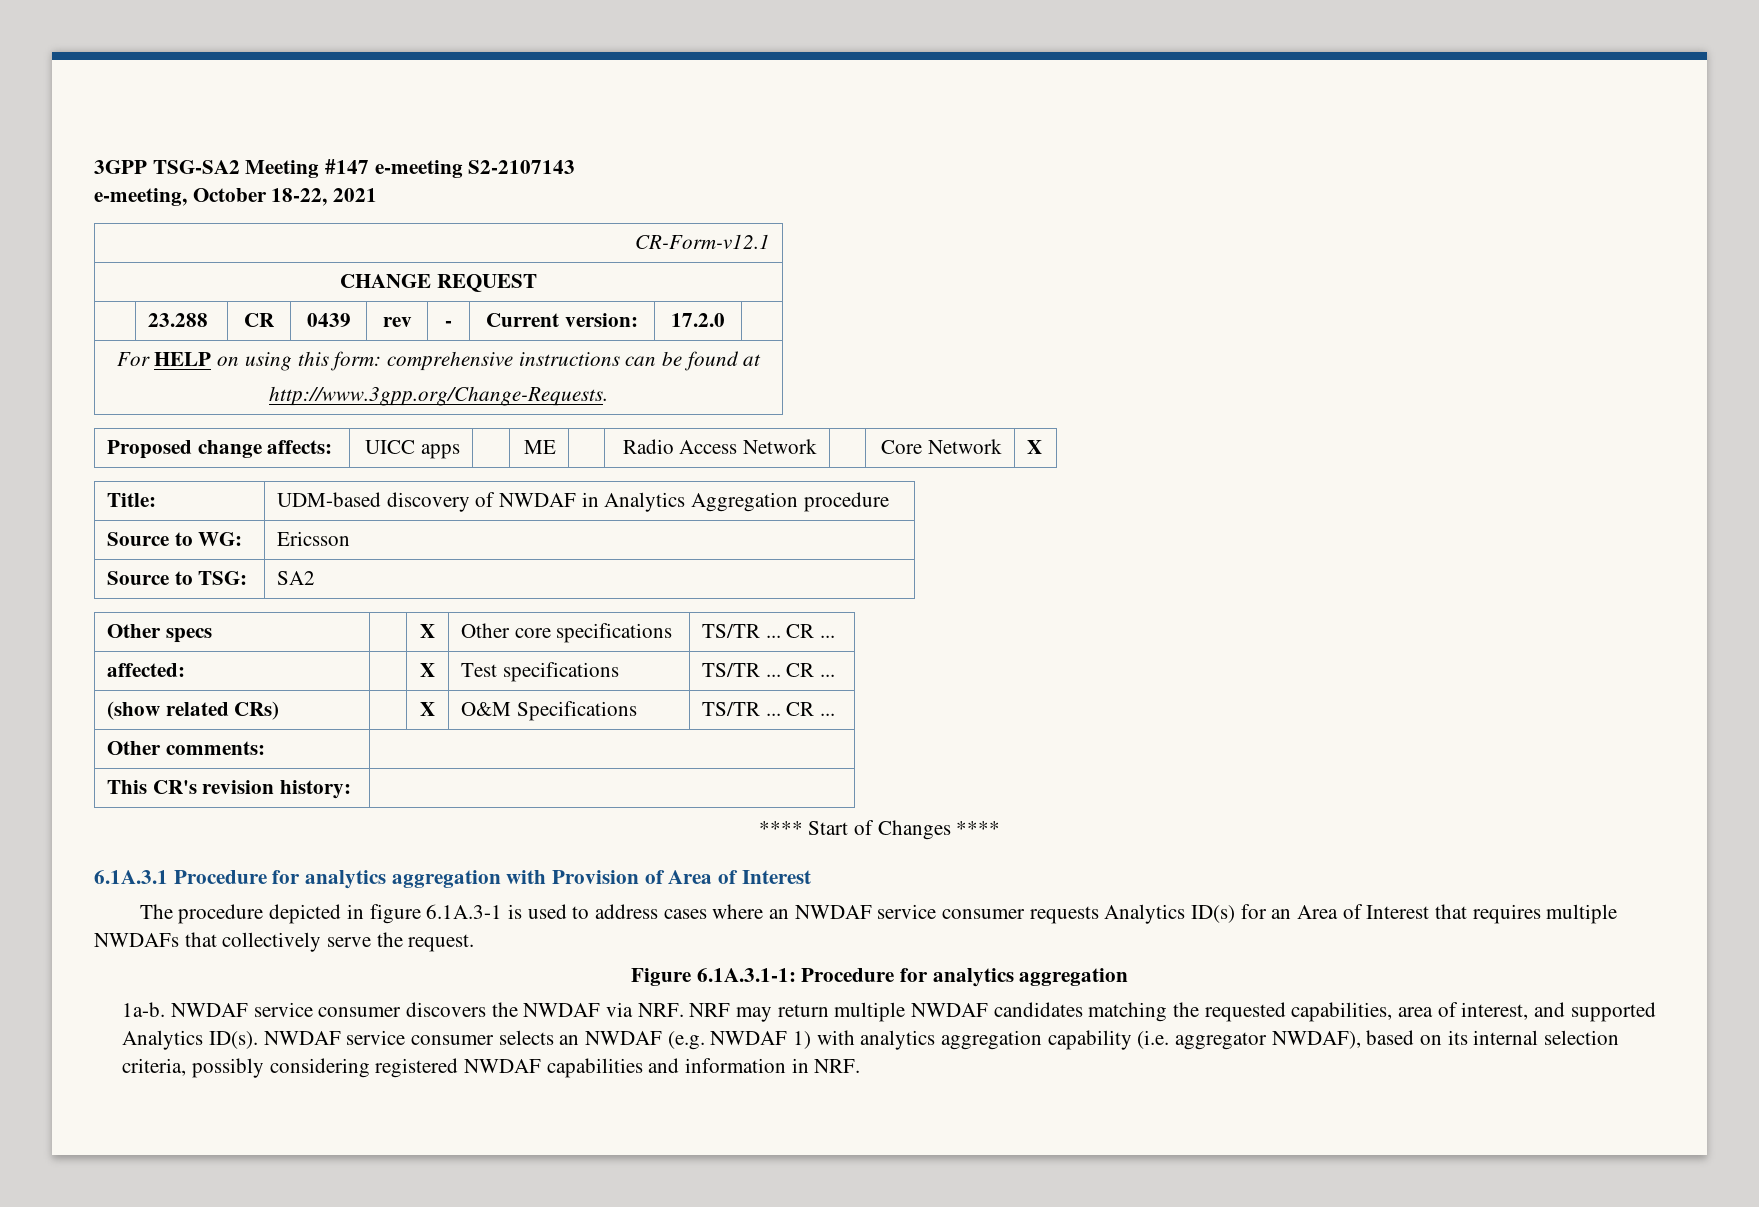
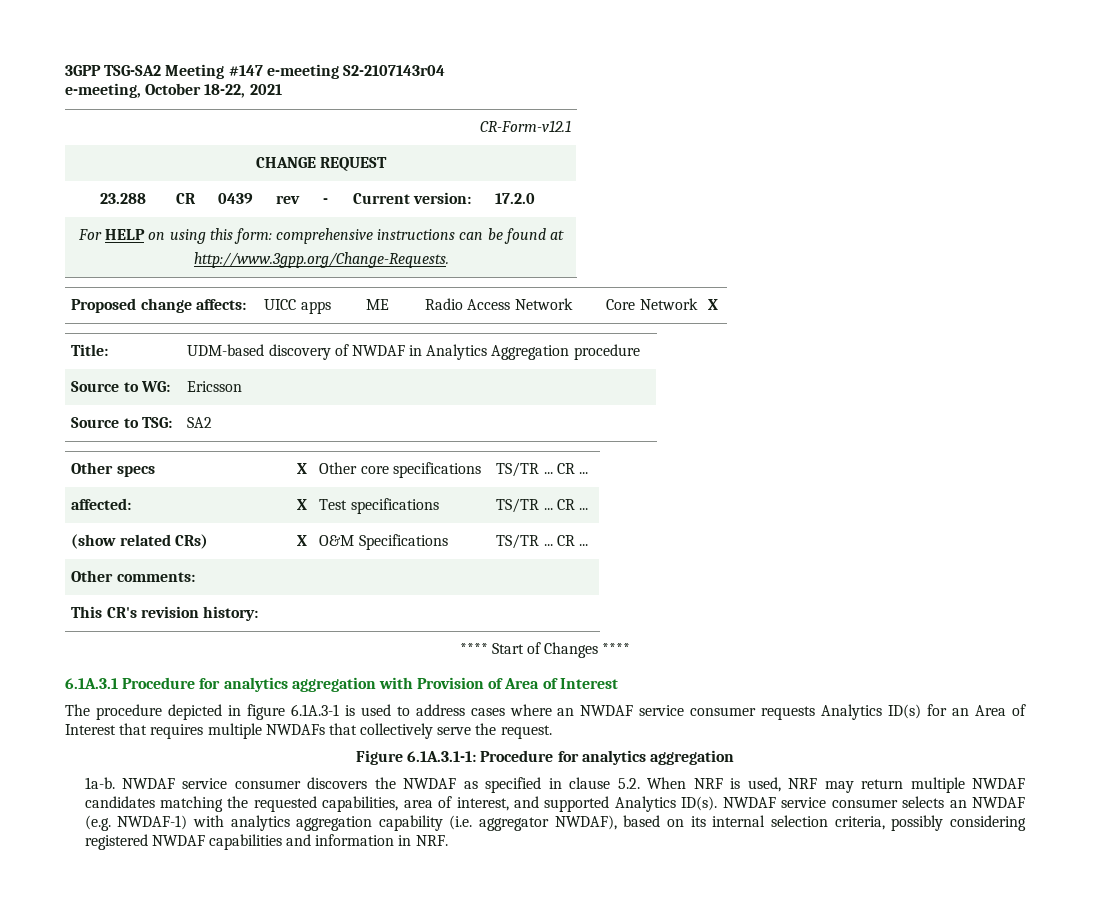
- 3GPP TSG-SA2 Meeting #147 e-meeting S2-2107143
+ 3GPP TSG-SA2 Meeting #147 e-meeting S2-2107143r04
- NWDAF service consumer discovers the NWDAF via NRF. NRF may return multiple NWDAF candidates matching the requested capabilities, area of interest, and supported Analytics ID(s).
+ NWDAF service consumer discovers the NWDAF as specified in clause 5.2. When NRF is used, NRF may return multiple NWDAF candidates matching the requested capabilities, area of interest, and supported Analytics ID(s).
- NWDAF service consumer selects an NWDAF (e.g. NWDAF 1) with analytics aggregation capability (i.e. aggregator NWDAF), based on its internal selection criteria, possibly considering registered NWDAF capabilities and information in NRF.
+ NWDAF service consumer selects an NWDAF (e.g. NWDAF-1) with analytics aggregation capability (i.e. aggregator NWDAF), based on its internal selection criteria, possibly considering registered NWDAF capabilities and information in NRF.

